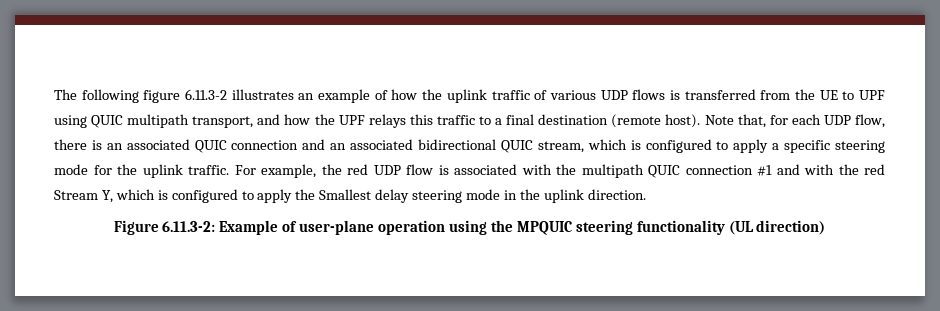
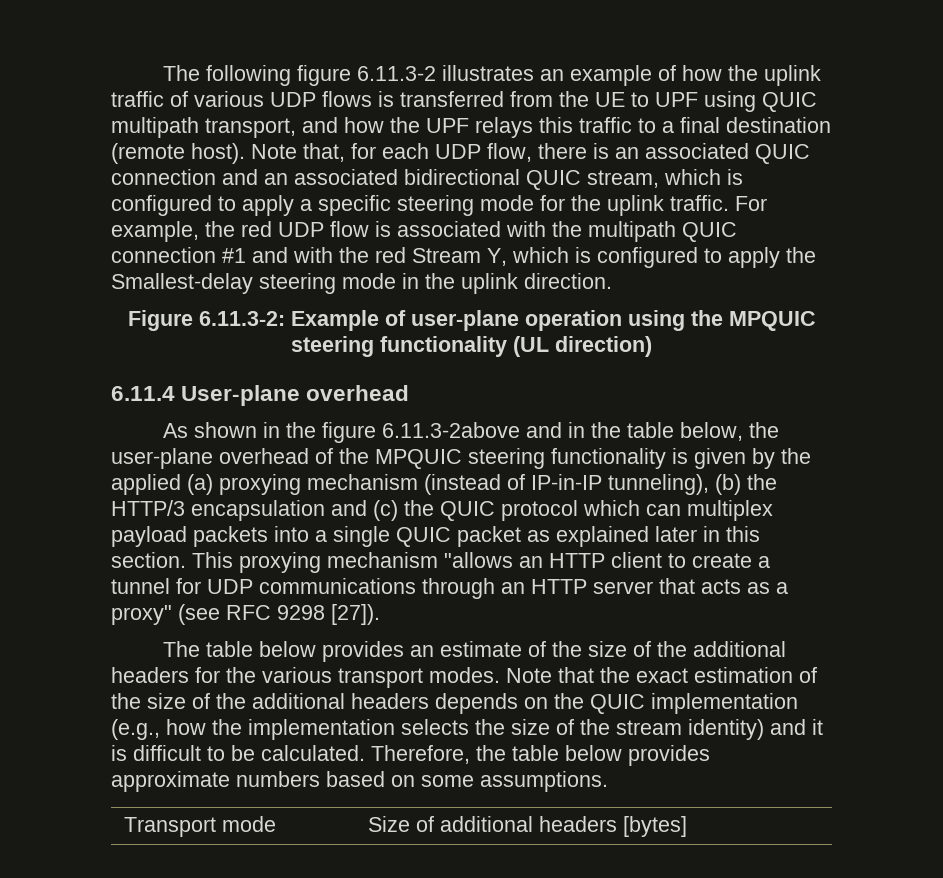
- For example, the red UDP flow is associated with the multipath QUIC connection #1 and with the red Stream Y, which is configured to apply the Smallest delay steering mode in the uplink direction.
+ For example, the red UDP flow is associated with the multipath QUIC connection #1 and with the red Stream Y, which is configured to apply the Smallest-delay steering mode in the uplink direction.
+ 6.11.4 User-plane overhead
+ As shown in the figure 6.11.3-2above and in the table below, the user-plane overhead of the MPQUIC steering functionality is given by the applied (a) proxying mechanism (instead of IP-in-IP tunneling), (b) the HTTP/3 encapsulation and (c) the QUIC protocol which can multiplex payload packets into a single QUIC packet as explained later in this section. This proxying mechanism "allows an HTTP client to create a tunnel for UDP communications through an HTTP server that acts as a proxy" (see RFC 9298 [27]).
+ The table below provides an estimate of the size of the additional headers for the various transport modes. Note that the exact estimation of the size of the additional headers depends on the QUIC implementation (e.g., how the implementation selects the size of the stream identity) and it is difficult to be calculated. Therefore, the table below provides approximate numbers based on some assumptions.
+ Transport mode | Size of additional headers [bytes]

